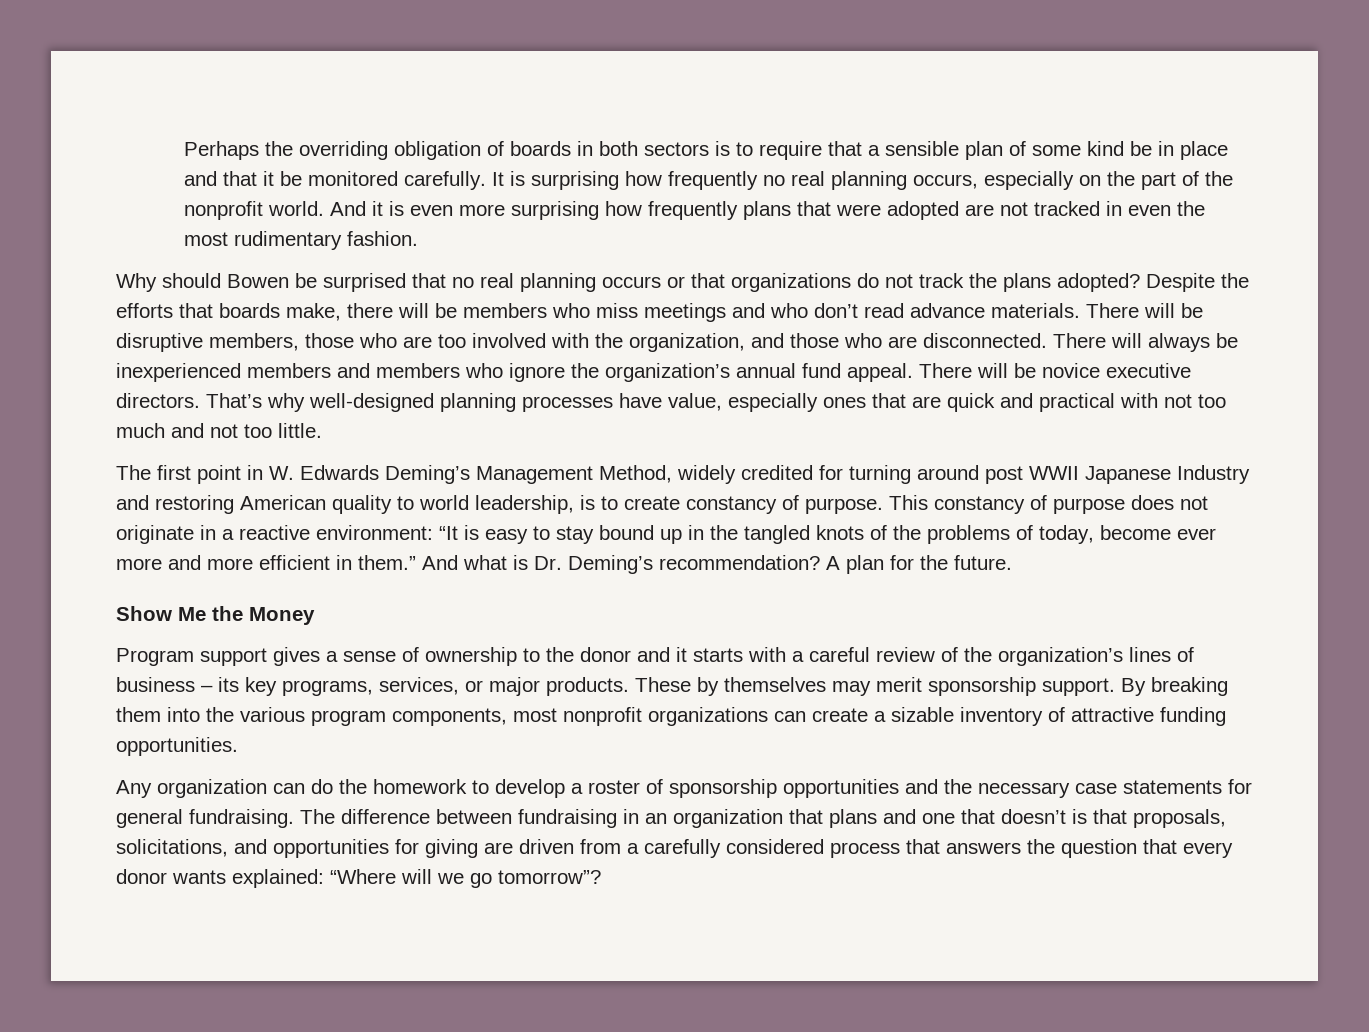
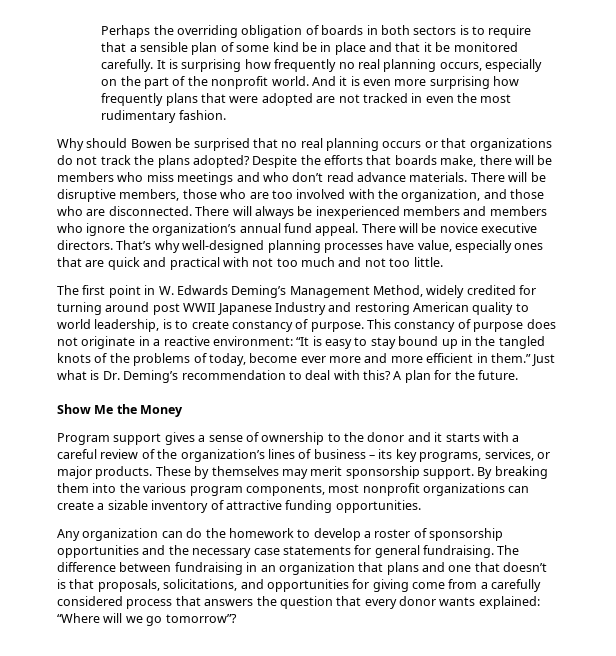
- And what is Dr. Deming’s recommendation?
+ Just what is Dr. Deming’s recommendation to deal with this?
- The difference between fundraising in an organization that plans and one that doesn’t is that proposals, solicitations, and opportunities for giving are driven from a carefully considered process that answers the question that every donor wants explained: “Where will we go tomorrow”?
+ The difference between fundraising in an organization that plans and one that doesn’t is that proposals, solicitations, and opportunities for giving come from a carefully considered process that answers the question that every donor wants explained: “Where will we go tomorrow”?

